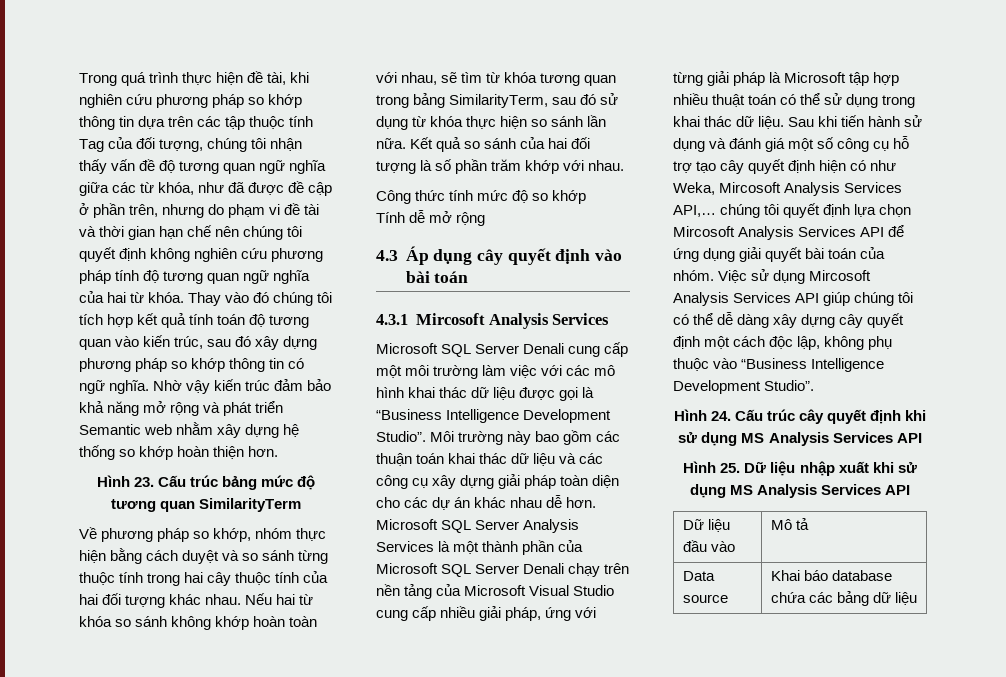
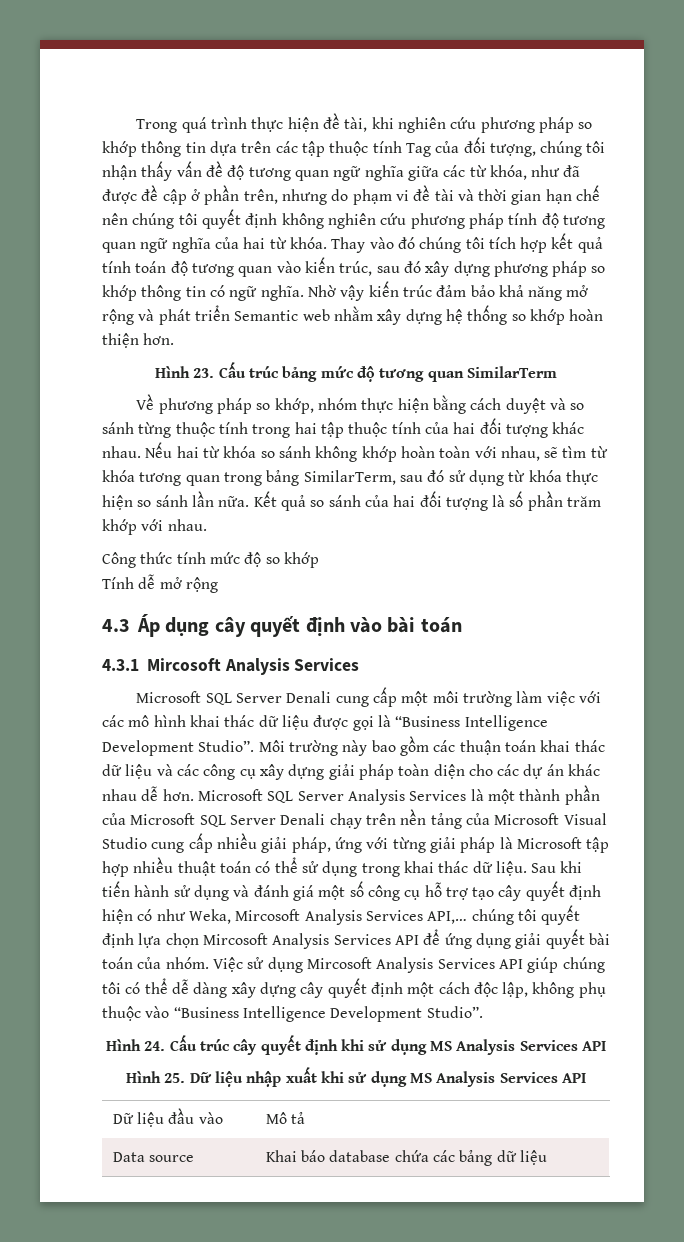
- Hình 23. Cấu trúc bảng mức độ tương quan SimilarityTerm
+ Hình 23. Cấu trúc bảng mức độ tương quan SimilarTerm
- Về phương pháp so khớp, nhóm thực hiện bằng cách duyệt và so sánh từng thuộc tính trong hai cây thuộc tính của hai đối tượng khác nhau.
+ Về phương pháp so khớp, nhóm thực hiện bằng cách duyệt và so sánh từng thuộc tính trong hai tập thuộc tính của hai đối tượng khác nhau.
- Nếu hai từ khóa so sánh không khớp hoàn toàn với nhau, sẽ tìm từ khóa tương quan trong bảng SimilarityTerm, sau đó sử dụng từ khóa thực hiện so sánh lần nữa.
+ Nếu hai từ khóa so sánh không khớp hoàn toàn với nhau, sẽ tìm từ khóa tương quan trong bảng SimilarTerm, sau đó sử dụng từ khóa thực hiện so sánh lần nữa.

